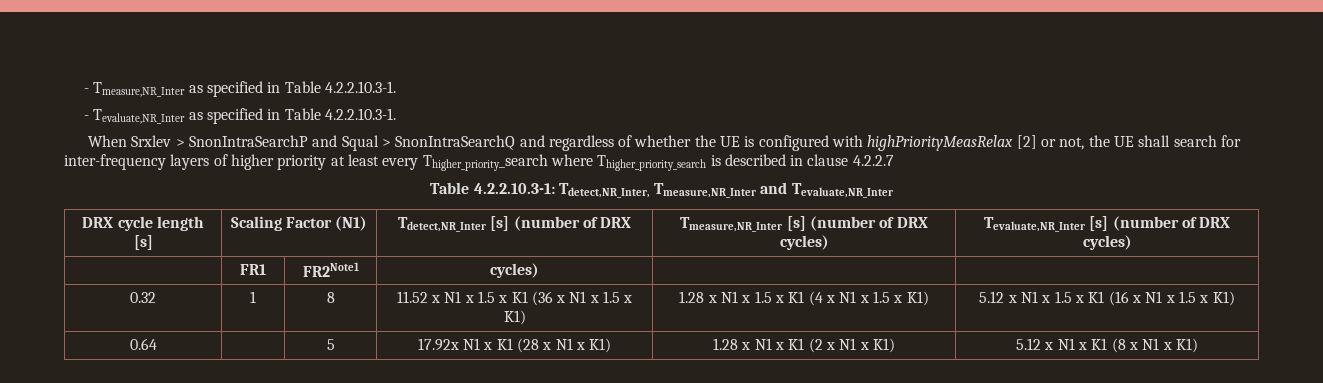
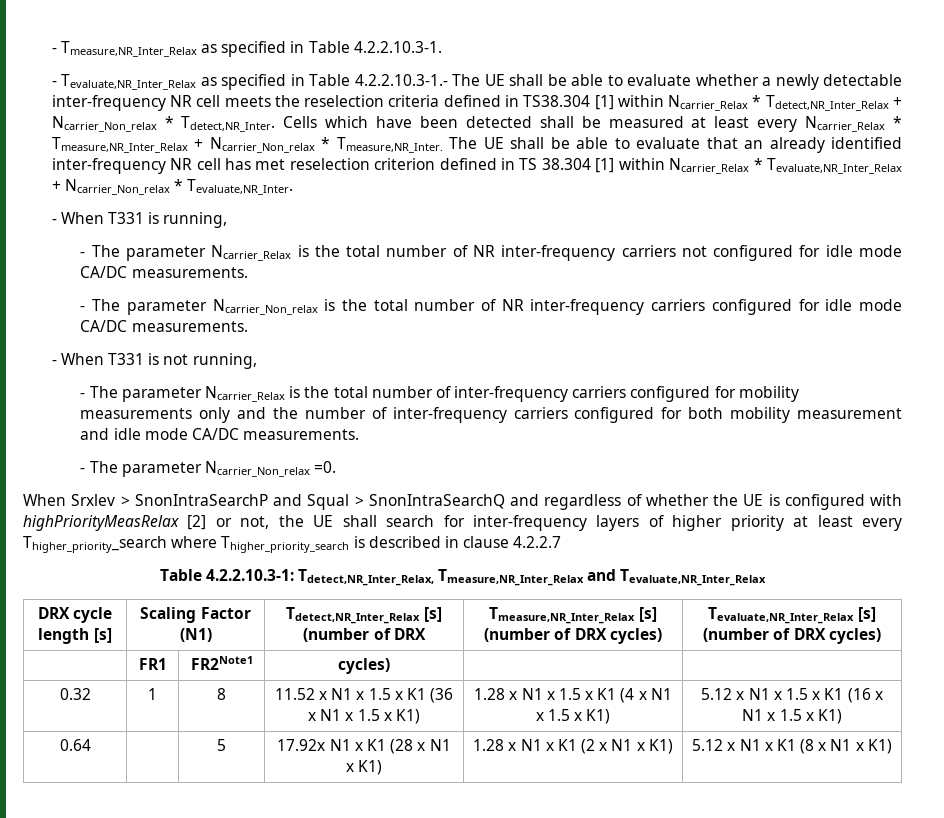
- - Tmeasure,NR_Inter as specified in Table 4.2.2.10.3-1.
+ - Tmeasure,NR_Inter_Relax as specified in Table 4.2.2.10.3-1.
- - Tevaluate,NR_Inter as specified in Table 4.2.2.10.3-1.
+ - Tevaluate,NR_Inter_Relax as specified in Table 4.2.2.10.3-1.- The UE shall be able to evaluate whether a newly detectable inter-frequency NR cell meets the reselection criteria defined in TS38.304 [1] within Ncarrier_Relax * Tdetect,NR_Inter_Relax + Ncarrier_Non_relax * Tdetect,NR_Inter. Cells which have been detected shall be measured at least every Ncarrier_Relax * Tmeasure,NR_Inter_Relax + Ncarrier_Non_relax * Tmeasure,NR_Inter. The UE shall be able to evaluate that an already identified inter-frequency NR cell has met reselection criterion defined in TS 38.304 [1] within Ncarrier_Relax * Tevaluate,NR_Inter_Relax + Ncarrier_Non_relax * Tevaluate,NR_Inter.
+ - When T331 is running,
+ - The parameter Ncarrier_Relax is the total number of NR inter-frequency carriers not configured for idle mode CA/DC measurements.
+ - The parameter Ncarrier_Non_relax is the total number of NR inter-frequency carriers configured for idle mode CA/DC measurements.
+ - When T331 is not running,
+ - The parameter Ncarrier_Relax is the total number of inter-frequency carriers configured for mobility measurements only and the number of inter-frequency carriers configured for both mobility measurement and idle mode CA/DC measurements.
+ - The parameter Ncarrier_Non_relax =0.
- Table 4.2.2.10.3-1: Tdetect,NR_Inter, Tmeasure,NR_Inter and Tevaluate,NR_Inter
+ Table 4.2.2.10.3-1: Tdetect,NR_Inter_Relax, Tmeasure,NR_Inter_Relax and Tevaluate,NR_Inter_Relax
- DRX cycle length [s] | Scaling Factor (N1) | Tdetect,NR_Inter [s] (number of DRX | Tmeasure,NR_Inter [s] (number of DRX cycles) | Tevaluate,NR_Inter [s] (number of DRX cycles)
+ DRX cycle length [s] | Scaling Factor (N1) | Tdetect,NR_Inter_Relax [s] (number of DRX | Tmeasure,NR_Inter_Relax [s] (number of DRX cycles) | Tevaluate,NR_Inter_Relax [s] (number of DRX cycles)

